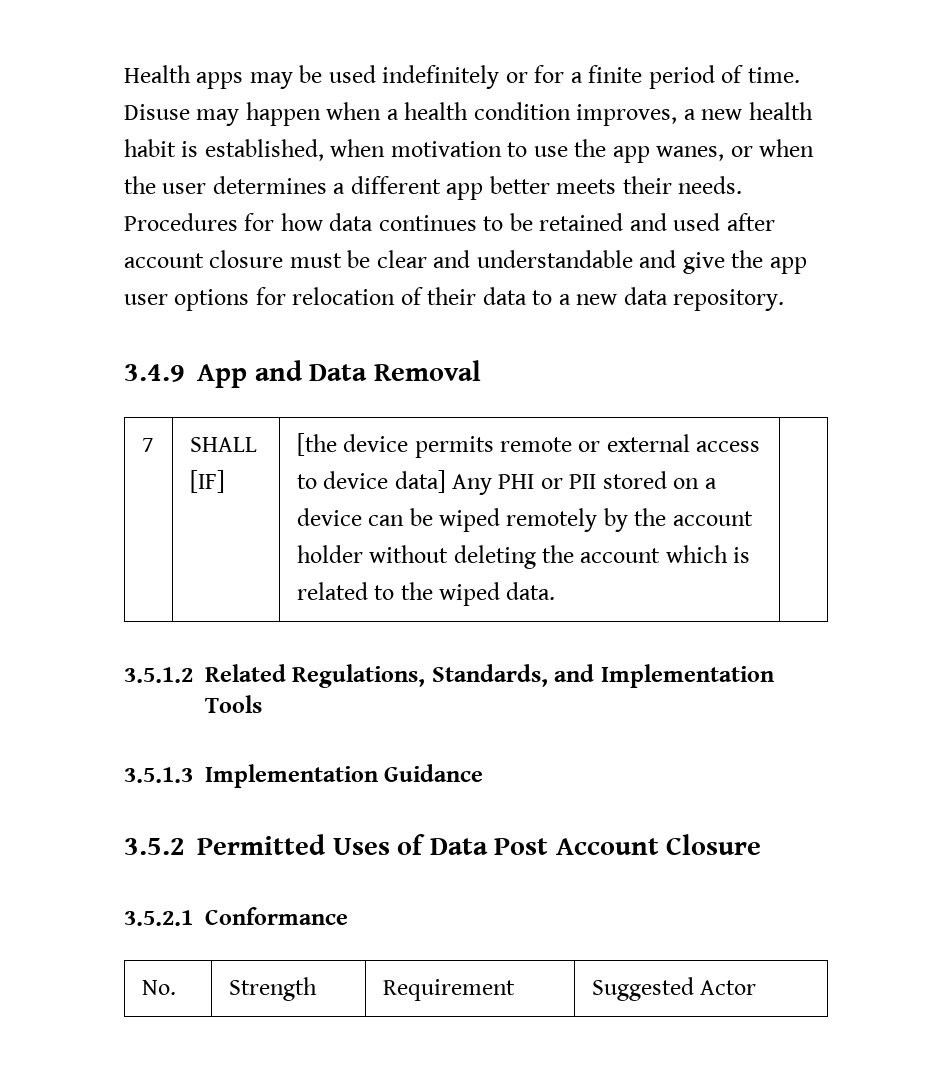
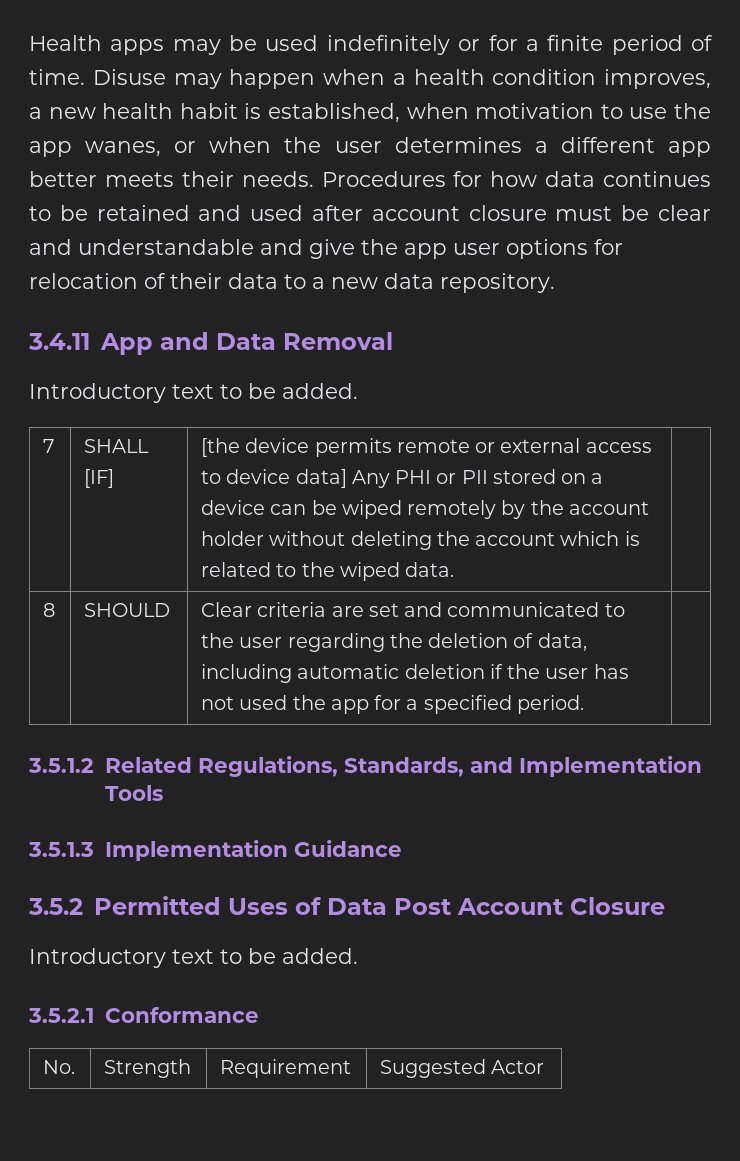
- 3.4.9 App and Data Removal
+ 3.4.11 App and Data Removal
+ Introductory text to be added.
+ 8 | SHOULD | Clear criteria are set and communicated to the user regarding the deletion of data, including automatic deletion if the user has not used the app for a specified period. |
  3.5.2 Permitted Uses of Data Post Account Closure
+ Introductory text to be added.

